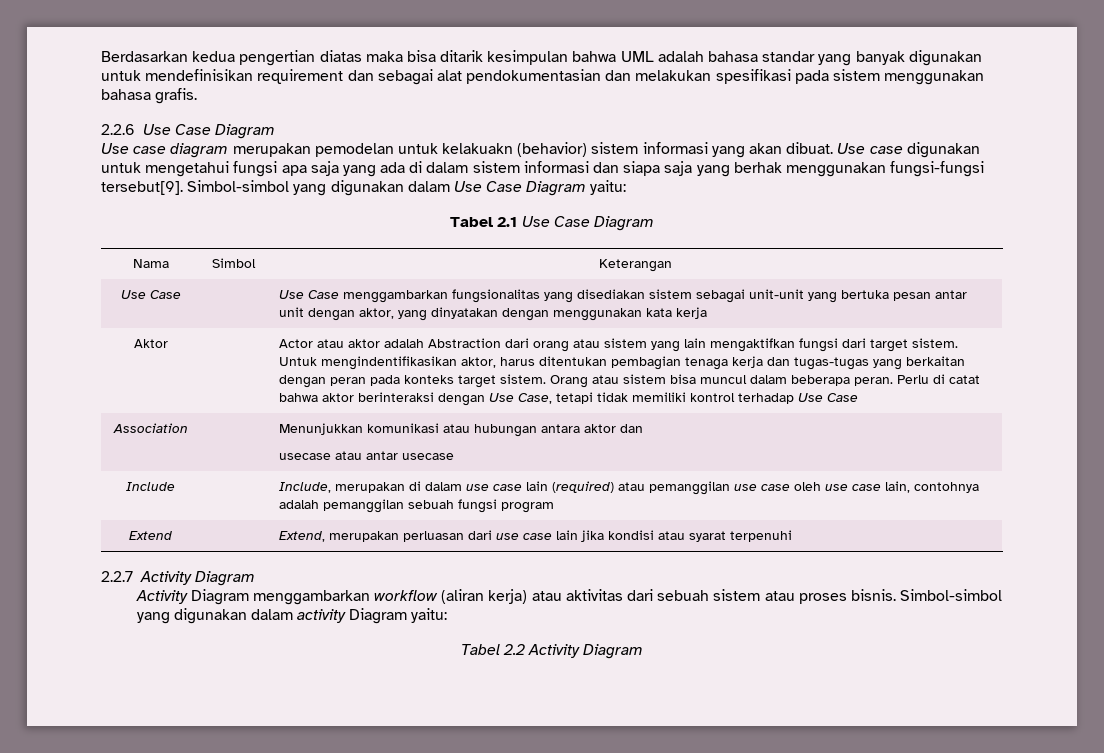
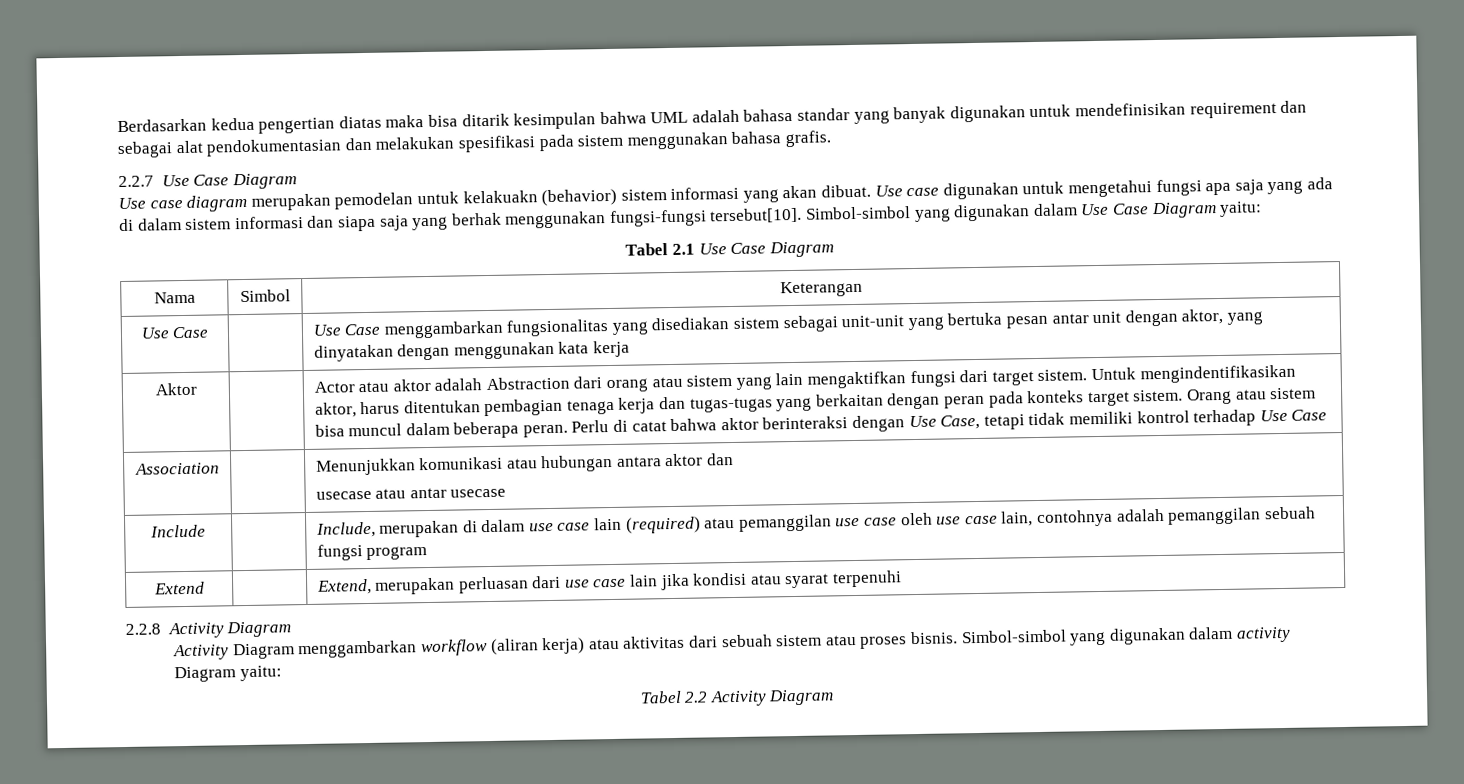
- 2.2.6 Use Case Diagram
+ 2.2.7 Use Case Diagram
- Use case digunakan untuk mengetahui fungsi apa saja yang ada di dalam sistem informasi dan siapa saja yang berhak menggunakan fungsi-fungsi tersebut[9].
+ Use case digunakan untuk mengetahui fungsi apa saja yang ada di dalam sistem informasi dan siapa saja yang berhak menggunakan fungsi-fungsi tersebut[10].
- 2.2.7 Activity Diagram
+ 2.2.8 Activity Diagram

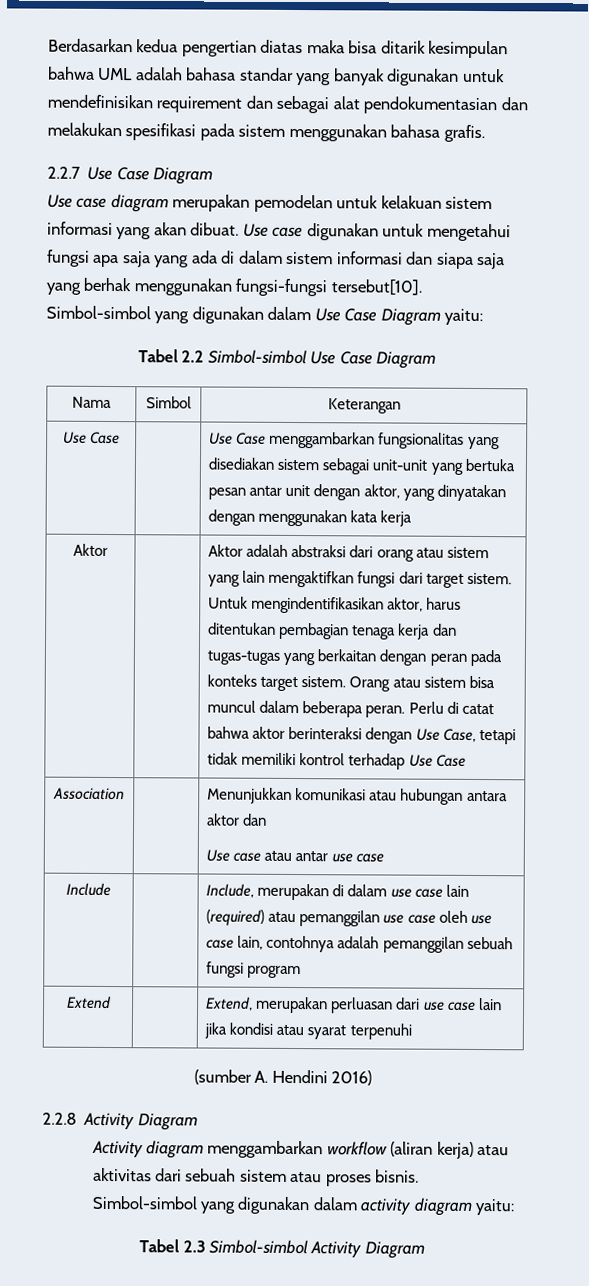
- Use case diagram merupakan pemodelan untuk kelakuakn (behavior) sistem informasi yang akan dibuat.
+ Use case diagram merupakan pemodelan untuk kelakuan sistem informasi yang akan dibuat.
- Tabel 2.1 Use Case Diagram
+ Tabel 2.2 Simbol-simbol Use Case Diagram
- Actor atau aktor adalah Abstraction dari orang atau sistem yang lain mengaktifkan fungsi dari target sistem.
+ Aktor adalah abstraksi dari orang atau sistem yang lain mengaktifkan fungsi dari target sistem.
  Association | | Menunjukkan komunikasi atau hubungan antara aktor dan
- usecase atau antar usecase
+ Use case atau antar use case
+ (sumber A. Hendini 2016)
- Activity Diagram menggambarkan workflow (aliran kerja) atau aktivitas dari sebuah sistem atau proses bisnis.
+ Activity diagram menggambarkan workflow (aliran kerja) atau aktivitas dari sebuah sistem atau proses bisnis.
- Simbol-simbol yang digunakan dalam activity Diagram yaitu:
- Tabel 2.2 Activity Diagram
+ Simbol-simbol yang digunakan dalam activity diagram yaitu:
+ Tabel 2.3 Simbol-simbol Activity Diagram

